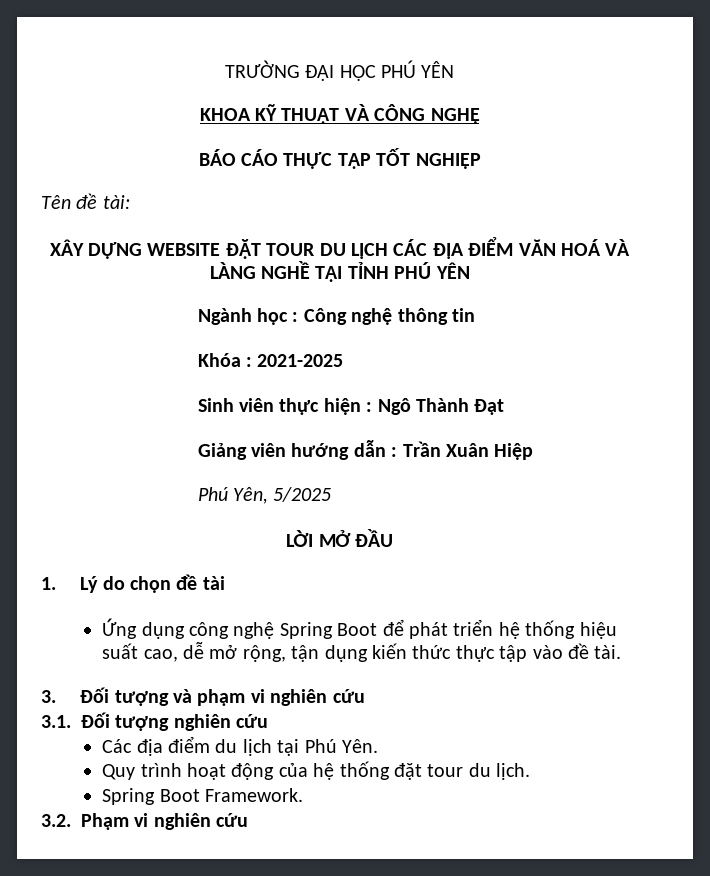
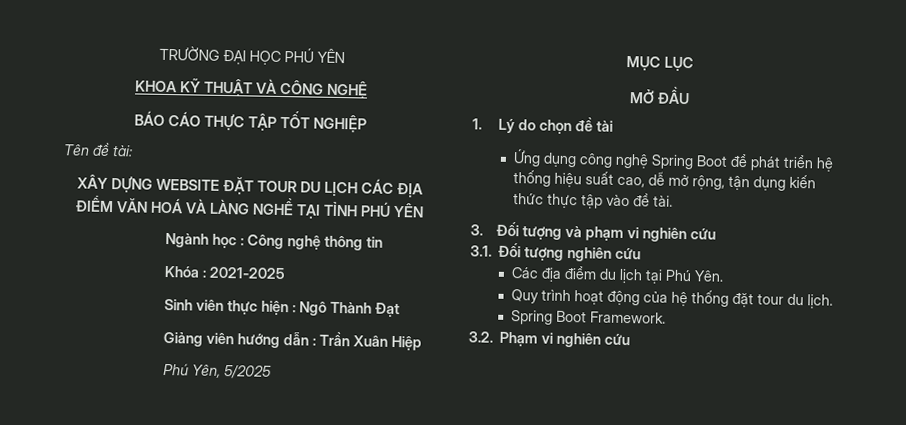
- LỜI MỞ ĐẦU
+ MỤC LỤC
+ MỞ ĐẦU

